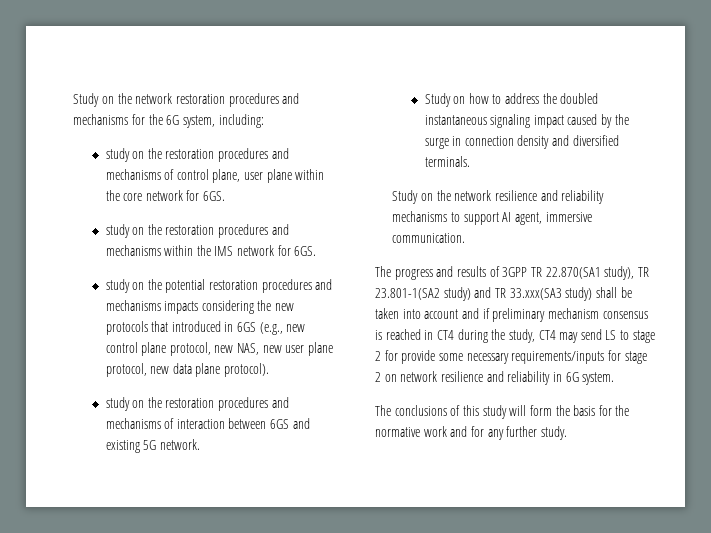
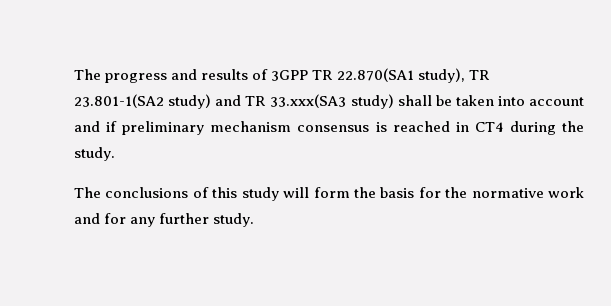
- Study on the network restoration procedures and mechanisms for the 6G system, including:
- study on the restoration procedures and mechanisms of control plane, user plane within the core network for 6GS.
- study on the restoration procedures and mechanisms within the IMS network for 6GS.
- study on the potential restoration procedures and mechanisms impacts considering the new protocols that introduced in 6GS (e.g., new control plane protocol, new NAS, new user plane protocol, new data plane protocol).
- study on the restoration procedures and mechanisms of interaction between 6GS and existing 5G network.
- Study on how to address the doubled instantaneous signaling impact caused by the surge in connection density and diversified terminals.
- Study on the network resilience and reliability mechanisms to support AI agent, immersive communication.
- The progress and results of 3GPP TR 22.870(SA1 study), TR 23.801-1(SA2 study) and TR 33.xxx(SA3 study) shall be taken into account and if preliminary mechanism consensus is reached in CT4 during the study, CT4 may send LS to stage 2 for provide some necessary requirements/inputs for stage 2 on network resilience and reliability in 6G system.
+ The progress and results of 3GPP TR 22.870(SA1 study), TR 23.801-1(SA2 study) and TR 33.xxx(SA3 study) shall be taken into account and if preliminary mechanism consensus is reached in CT4 during the study.

